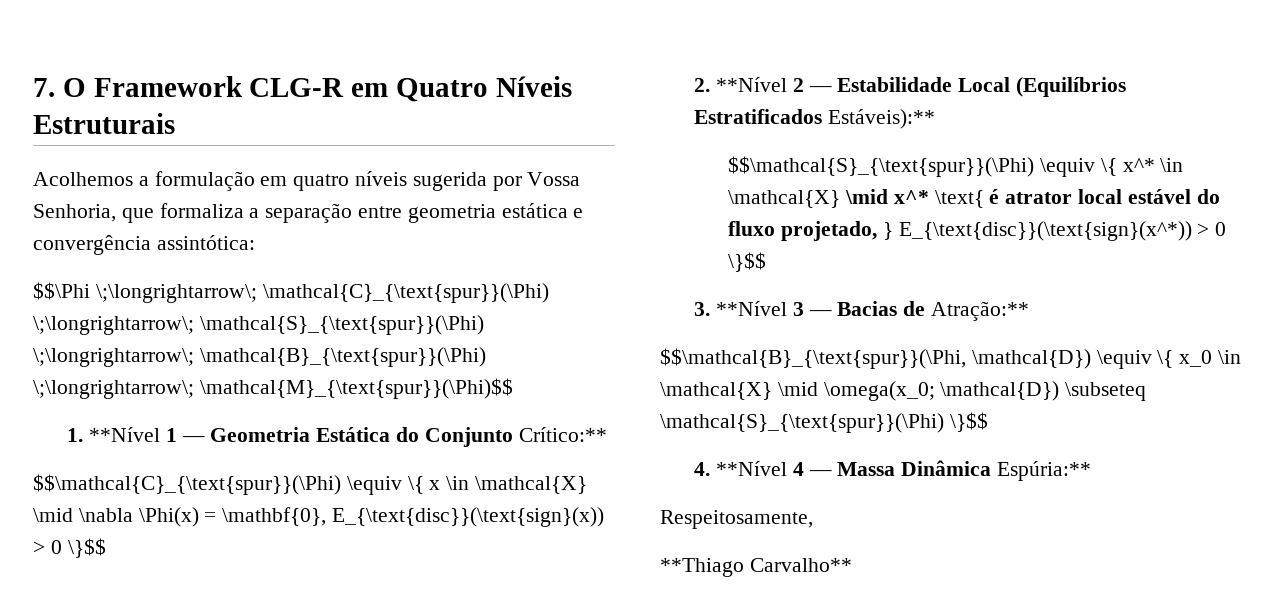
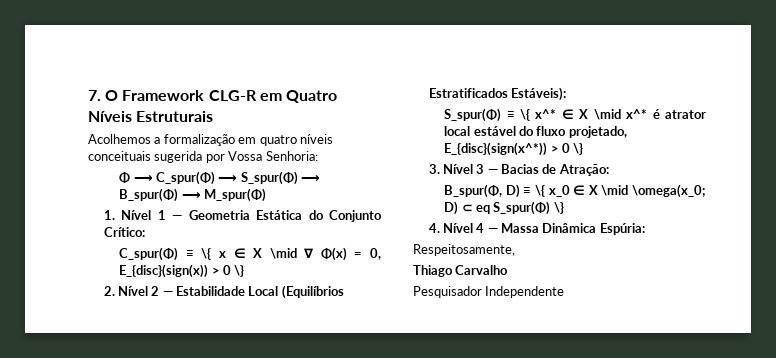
- Acolhemos a formulação em quatro níveis sugerida por Vossa Senhoria, que formaliza a separação entre geometria estática e convergência assintótica:
- $$\Phi \;\longrightarrow\; \mathcal{C}_{\text{spur}}(\Phi) \;\longrightarrow\; \mathcal{S}_{\text{spur}}(\Phi) \;\longrightarrow\; \mathcal{B}_{\text{spur}}(\Phi) \;\longrightarrow\; \mathcal{M}_{\text{spur}}(\Phi)$$
+ Acolhemos a formalização em quatro níveis conceituais sugerida por Vossa Senhoria:
+ Φ ⟶ C_spur(Φ) ⟶ S_spur(Φ) ⟶ B_spur(Φ) ⟶ M_spur(Φ)
- 1. **Nível 1 — Geometria Estática do Conjunto Crítico:**
- $$\mathcal{C}_{\text{spur}}(\Phi) \equiv \{ x \in \mathcal{X} \mid \nabla \Phi(x) = \mathbf{0}, E_{\text{disc}}(\text{sign}(x)) > 0 \}$$
+ 1. Nível 1 — Geometria Estática do Conjunto Crítico:
+ C_spur(Φ) ≡ \{ x ∈ X \mid ∇ Φ(x) = 0, E_{disc}(sign(x)) > 0 \}
- 2. **Nível 2 — Estabilidade Local (Equilíbrios Estratificados Estáveis):**
- $$\mathcal{S}_{\text{spur}}(\Phi) \equiv \{ x^* \in \mathcal{X} \mid x^* \text{ é atrator local estável do fluxo projetado, } E_{\text{disc}}(\text{sign}(x^*)) > 0 \}$$
+ 2. Nível 2 — Estabilidade Local (Equilíbrios Estratificados Estáveis):
+ S_spur(Φ) ≡ \{ x^* ∈ X \mid x^* é atrator local estável do fluxo projetado, E_{disc}(sign(x^*)) > 0 \}
- 3. **Nível 3 — Bacias de Atração:**
- $$\mathcal{B}_{\text{spur}}(\Phi, \mathcal{D}) \equiv \{ x_0 \in \mathcal{X} \mid \omega(x_0; \mathcal{D}) \subseteq \mathcal{S}_{\text{spur}}(\Phi) \}$$
+ 3. Nível 3 — Bacias de Atração:
+ B_spur(Φ, D) ≡ \{ x_0 ∈ X \mid \omega(x_0; D) ⊂ eq S_spur(Φ) \}
- 4. **Nível 4 — Massa Dinâmica Espúria:**
+ 4. Nível 4 — Massa Dinâmica Espúria:
- **Thiago Carvalho**
+ Thiago Carvalho
+ Pesquisador Independente

